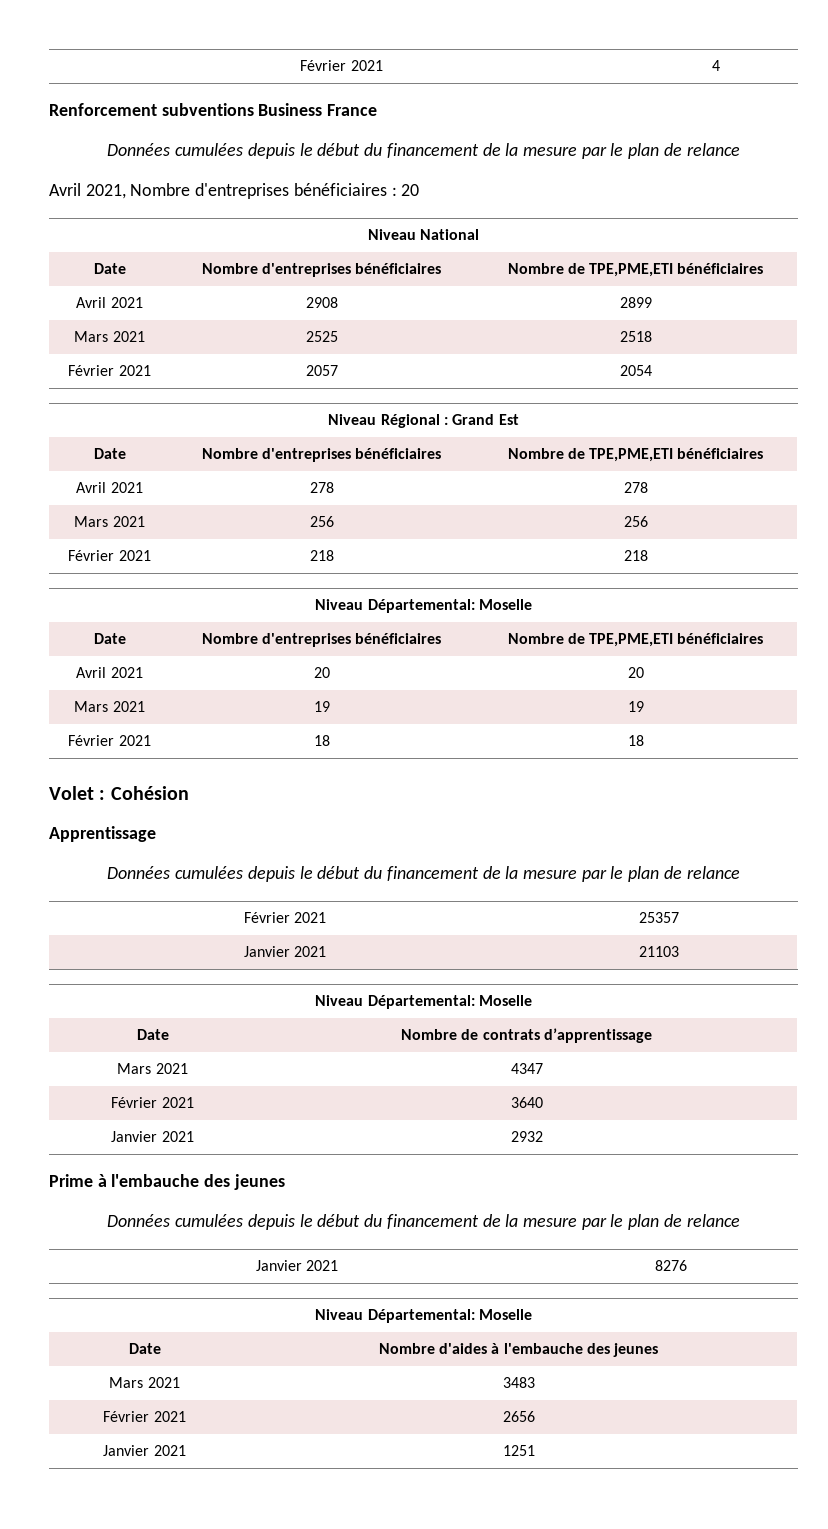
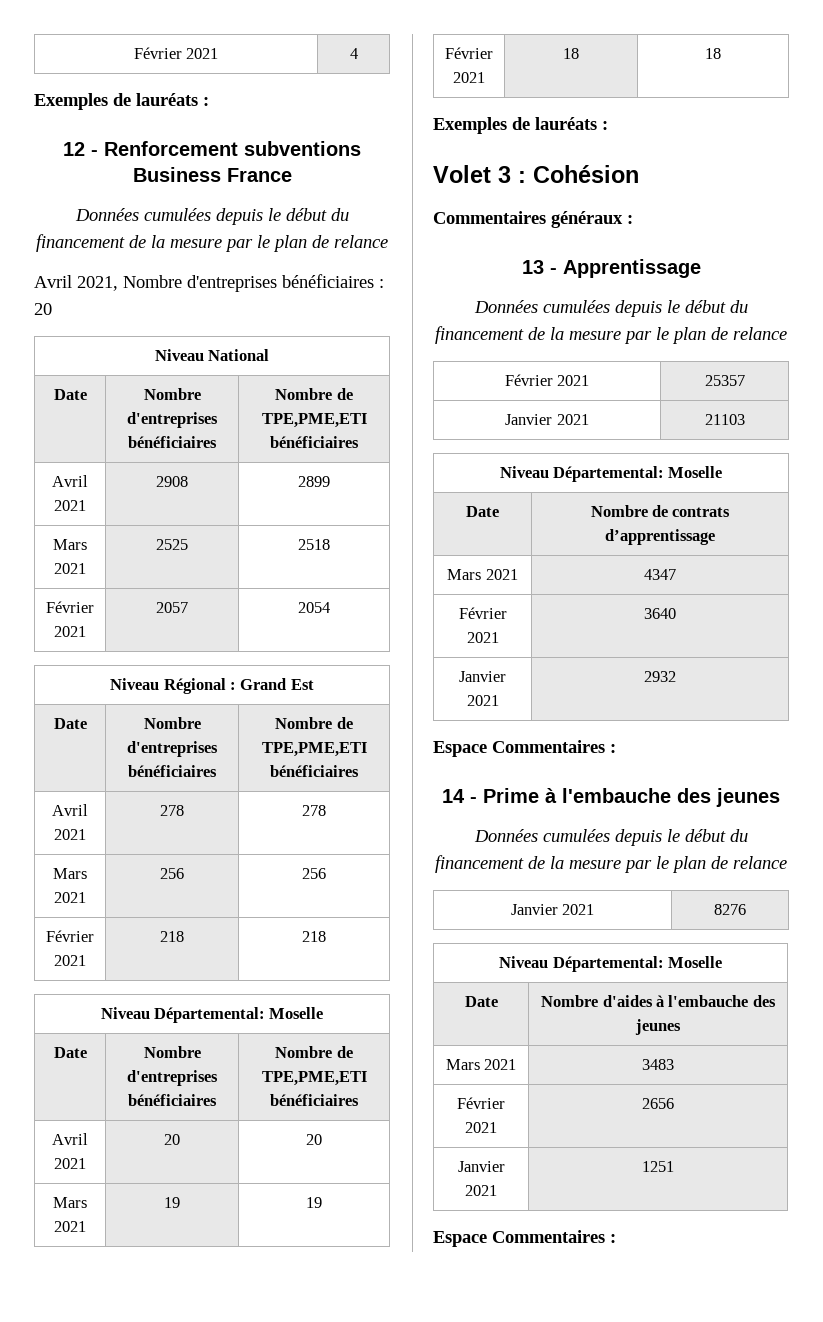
  Février 2021 | 4
- Renforcement subventions Business France
+ Exemples de lauréats :
+ 12 - Renforcement subventions Business France
  Février 2021 | 18 | 18
+ Exemples de lauréats :
- Volet : Cohésion
+ Volet 3 : Cohésion
- Apprentissage
+ Commentaires généraux :
+ 13 - Apprentissage
  Janvier 2021 | 2932
- Prime à l'embauche des jeunes
+ Espace Commentaires :
+ 14 - Prime à l'embauche des jeunes
  Janvier 2021 | 1251
+ Espace Commentaires :

